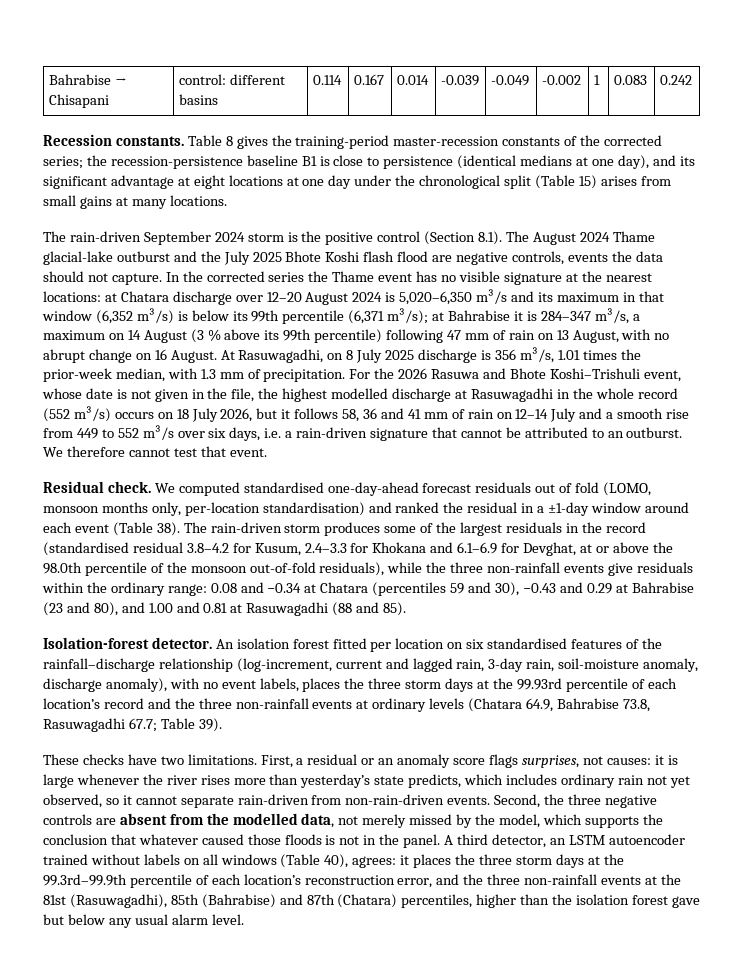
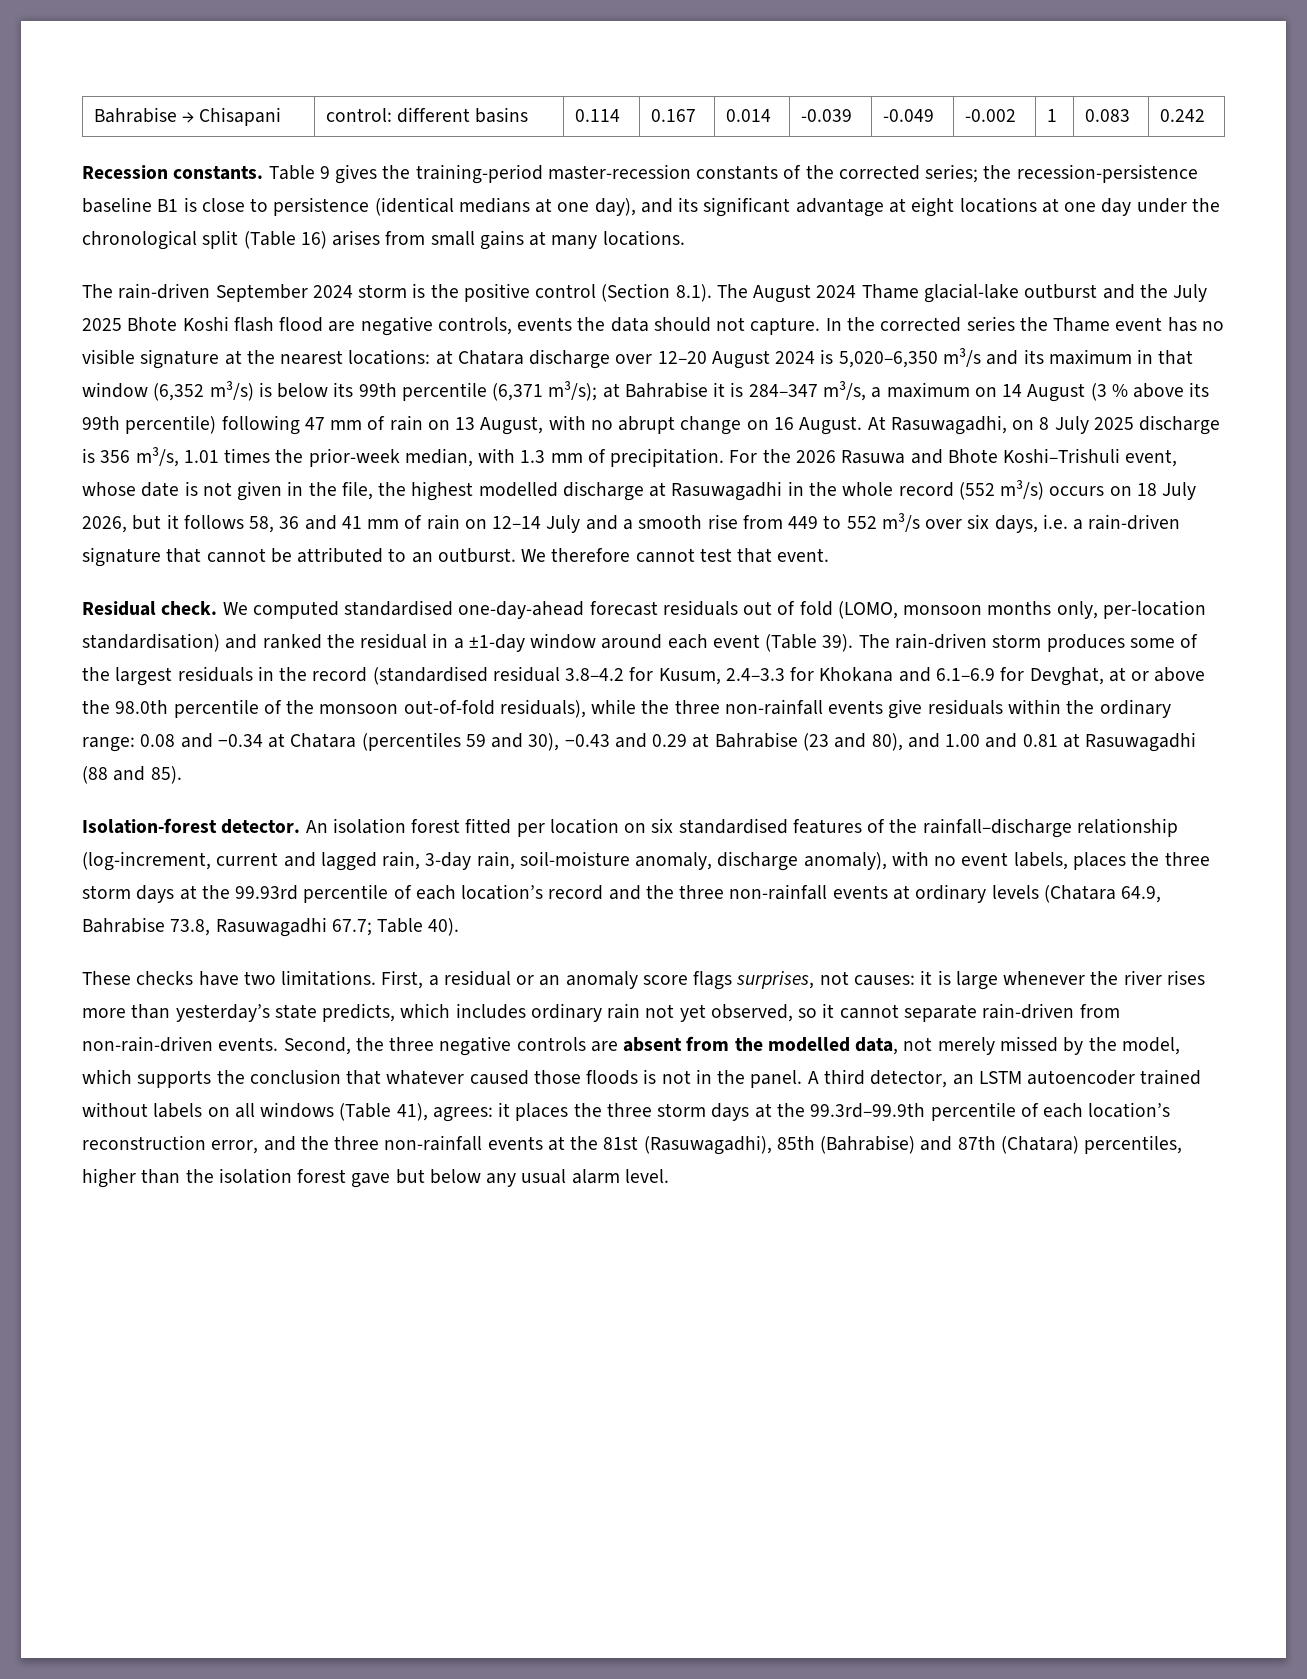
- Table 8 gives the training-period master-recession constants of the corrected series; the recession-persistence baseline B1 is close to persistence (identical medians at one day), and its significant advantage at eight locations at one day under the chronological split (Table 15) arises from small gains at many locations.
+ Table 9 gives the training-period master-recession constants of the corrected series; the recession-persistence baseline B1 is close to persistence (identical medians at one day), and its significant advantage at eight locations at one day under the chronological split (Table 16) arises from small gains at many locations.
- We computed standardised one-day-ahead forecast residuals out of fold (LOMO, monsoon months only, per-location standardisation) and ranked the residual in a ±1-day window around each event (Table 38).
+ We computed standardised one-day-ahead forecast residuals out of fold (LOMO, monsoon months only, per-location standardisation) and ranked the residual in a ±1-day window around each event (Table 39).
- An isolation forest fitted per location on six standardised features of the rainfall–discharge relationship (log-increment, current and lagged rain, 3-day rain, soil-moisture anomaly, discharge anomaly), with no event labels, places the three storm days at the 99.93rd percentile of each location’s record and the three non-rainfall events at ordinary levels (Chatara 64.9, Bahrabise 73.8, Rasuwagadhi 67.7; Table 39).
+ An isolation forest fitted per location on six standardised features of the rainfall–discharge relationship (log-increment, current and lagged rain, 3-day rain, soil-moisture anomaly, discharge anomaly), with no event labels, places the three storm days at the 99.93rd percentile of each location’s record and the three non-rainfall events at ordinary levels (Chatara 64.9, Bahrabise 73.8, Rasuwagadhi 67.7; Table 40).
- A third detector, an LSTM autoencoder trained without labels on all windows (Table 40), agrees: it places the three storm days at the 99.3rd–99.9th percentile of each location’s reconstruction error, and the three non-rainfall events at the 81st (Rasuwagadhi), 85th (Bahrabise) and 87th (Chatara) percentiles, higher than the isolation forest gave but below any usual alarm level.
+ A third detector, an LSTM autoencoder trained without labels on all windows (Table 41), agrees: it places the three storm days at the 99.3rd–99.9th percentile of each location’s reconstruction error, and the three non-rainfall events at the 81st (Rasuwagadhi), 85th (Bahrabise) and 87th (Chatara) percentiles, higher than the isolation forest gave but below any usual alarm level.

